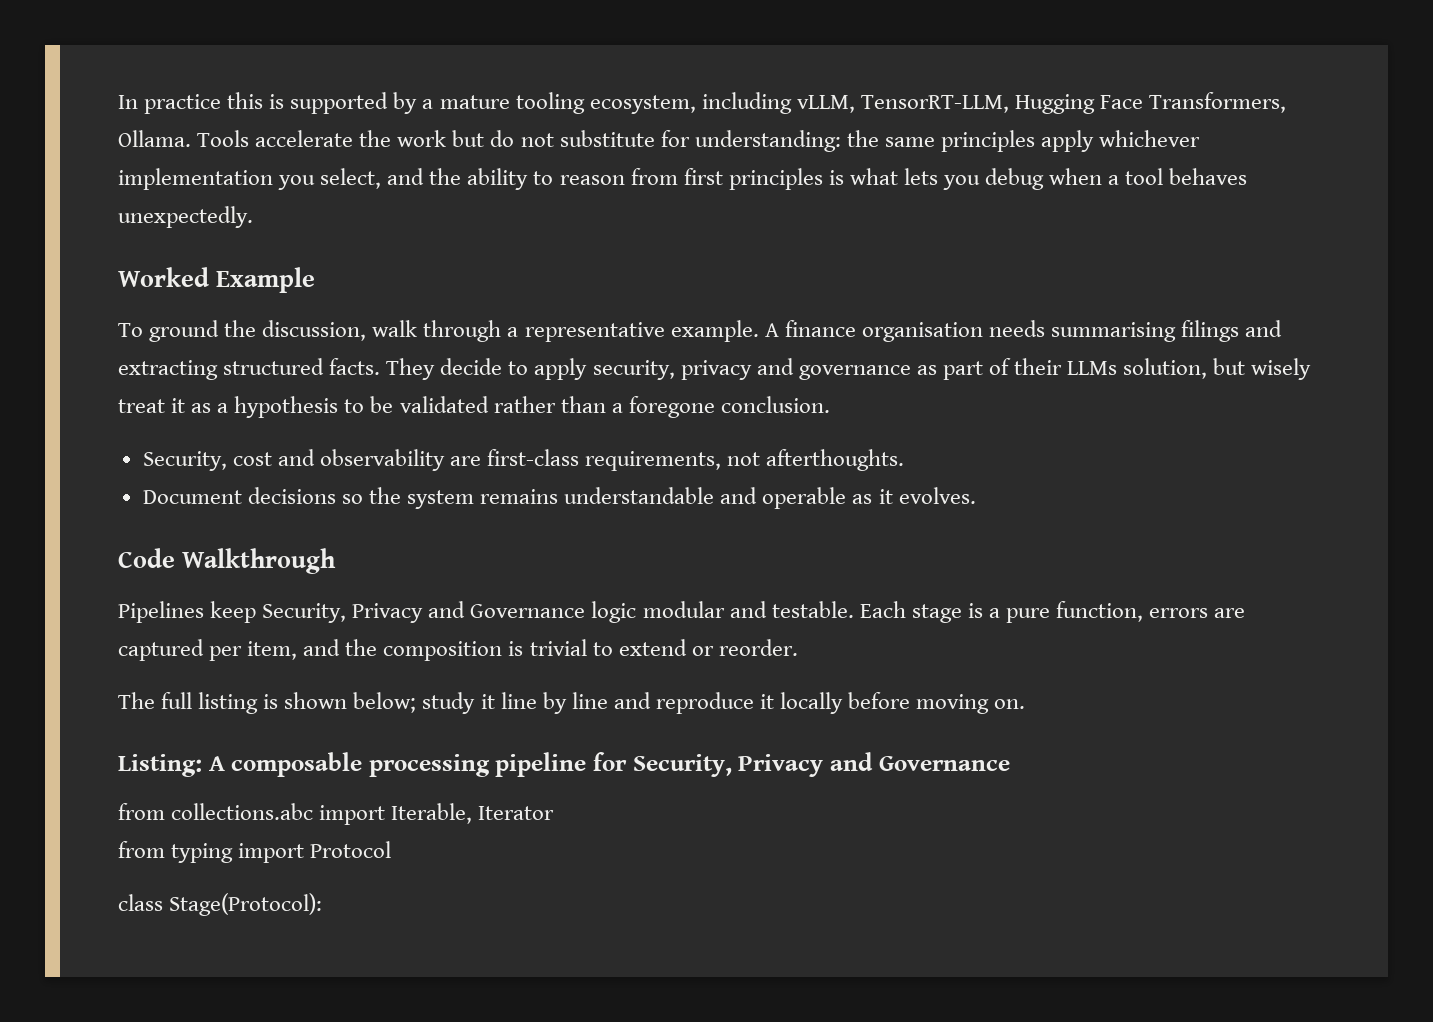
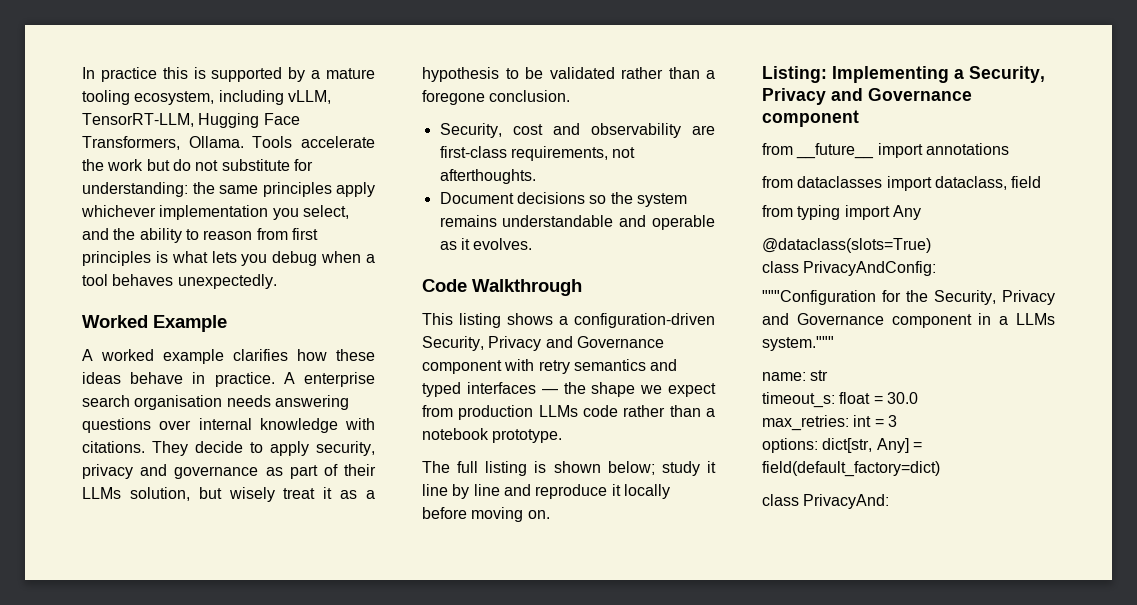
- To ground the discussion, walk through a representative example. A finance organisation needs summarising filings and extracting structured facts.
+ A worked example clarifies how these ideas behave in practice. A enterprise search organisation needs answering questions over internal knowledge with citations.
- Pipelines keep Security, Privacy and Governance logic modular and testable. Each stage is a pure function, errors are captured per item, and the composition is trivial to extend or reorder.
+ This listing shows a configuration-driven Security, Privacy and Governance component with retry semantics and typed interfaces — the shape we expect from production LLMs code rather than a notebook prototype.
- Listing: A composable processing pipeline for Security, Privacy and Governance
- from collections.abc import Iterable, Iterator
+ Listing: Implementing a Security, Privacy and Governance component
+ from __future__ import annotations
+ from dataclasses import dataclass, field
- from typing import Protocol
- class Stage(Protocol):
+ from typing import Any
+ @dataclass(slots=True)
+ class PrivacyAndConfig:
+ """Configuration for the Security, Privacy and Governance component in a LLMs system."""
+ name: str
+ timeout_s: float = 30.0
+ max_retries: int = 3
+ options: dict[str, Any] = field(default_factory=dict)
+ class PrivacyAnd:

